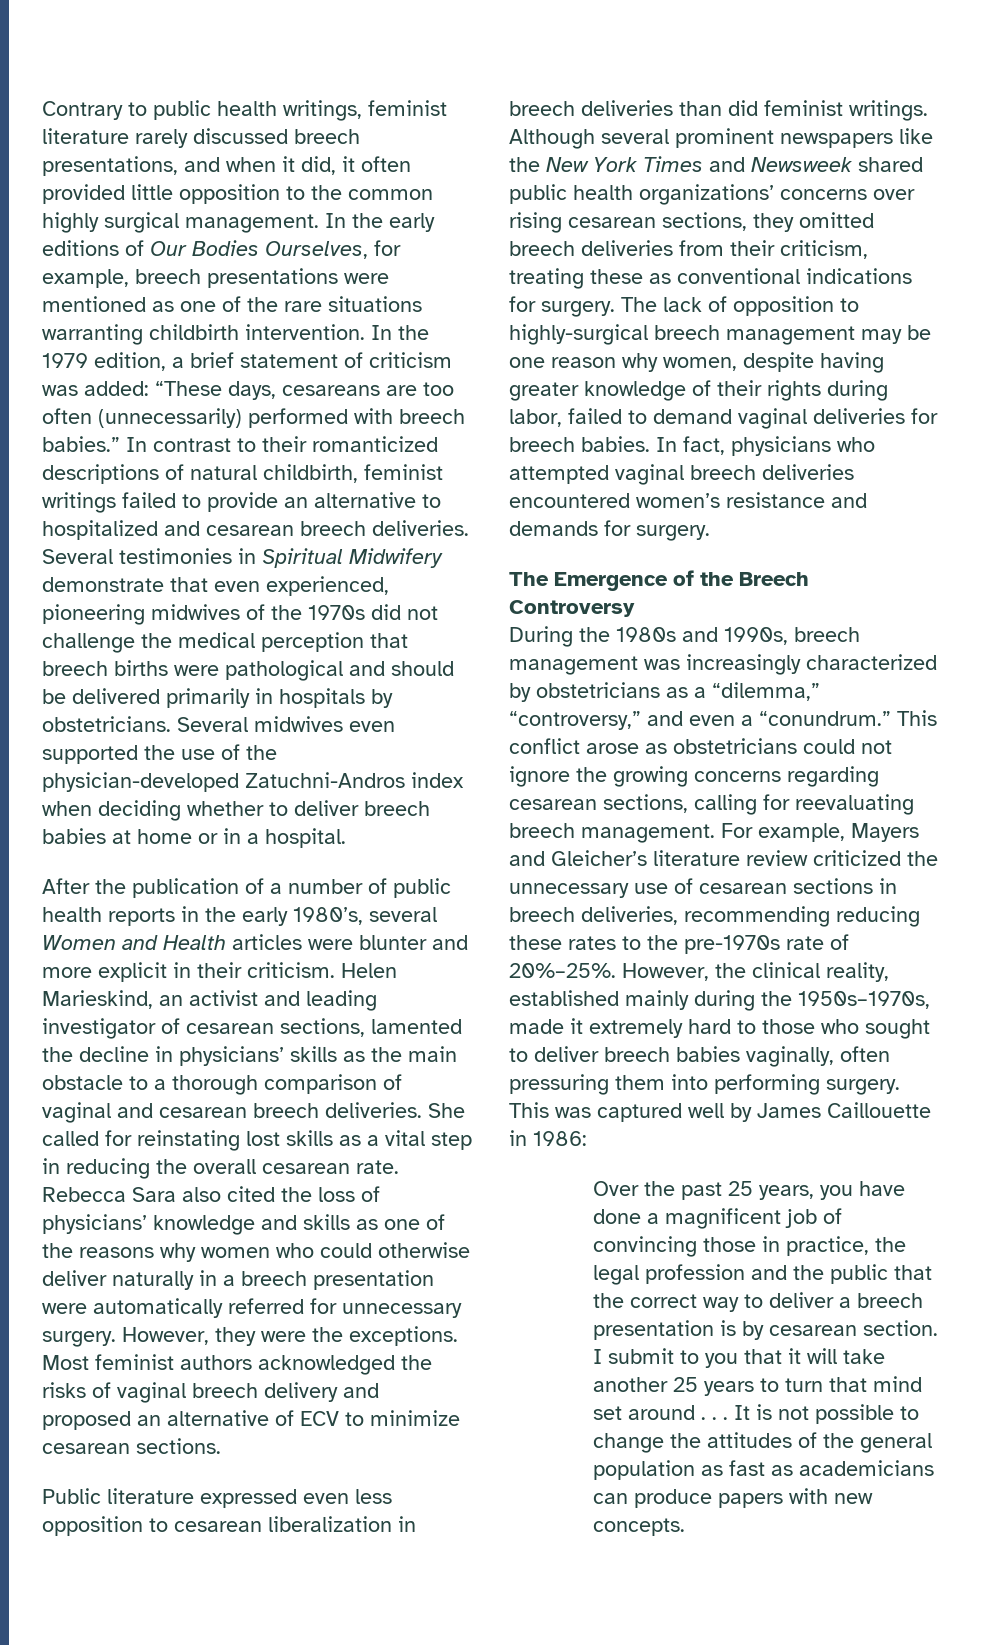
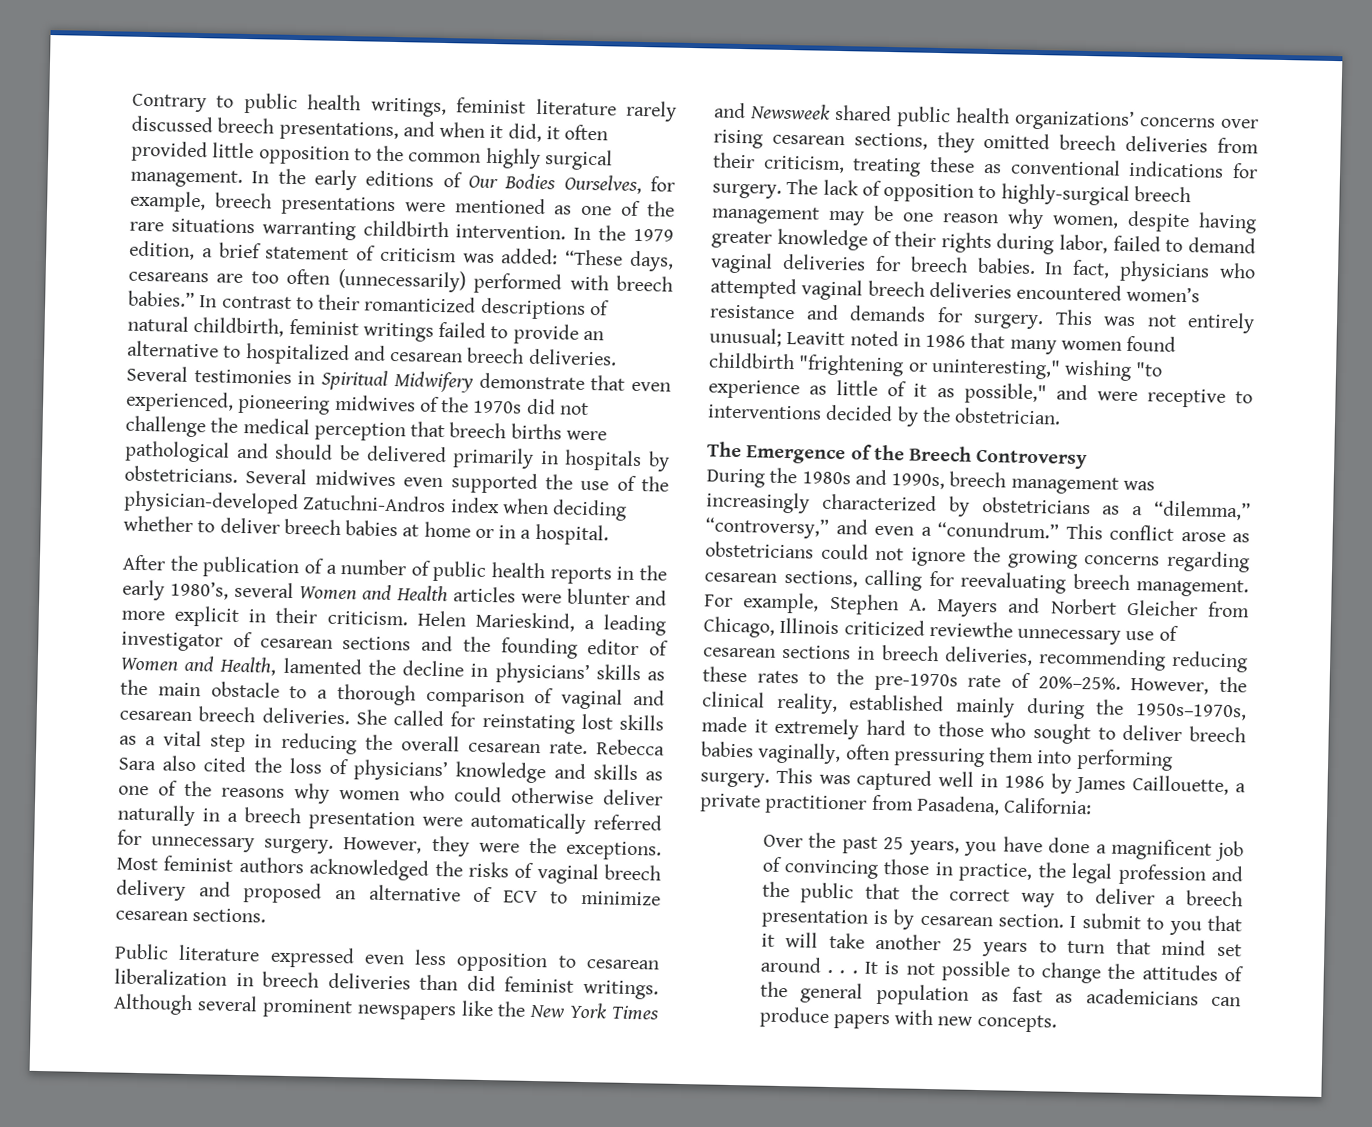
- Helen Marieskind, an activist and leading investigator of cesarean sections, lamented the decline in physicians’ skills as the main obstacle to a thorough comparison of vaginal and cesarean breech deliveries.
+ Helen Marieskind, a leading investigator of cesarean sections and the founding editor of Women and Health, lamented the decline in physicians’ skills as the main obstacle to a thorough comparison of vaginal and cesarean breech deliveries.
+ This was not entirely unusual; Leavitt noted in 1986 that many women found childbirth "frightening or uninteresting," wishing "to experience as little of it as possible," and were receptive to interventions decided by the obstetrician.
- For example, Mayers and Gleicher’s literature review criticized the unnecessary use of cesarean sections in breech deliveries, recommending reducing these rates to the pre-1970s rate of 20%–25%.
+ For example, Stephen A. Mayers and Norbert Gleicher from Chicago, Illinois criticized reviewthe unnecessary use of cesarean sections in breech deliveries, recommending reducing these rates to the pre-1970s rate of 20%–25%.
- This was captured well by James Caillouette in 1986:
+ This was captured well in 1986 by James Caillouette, a private practitioner from Pasadena, California:

